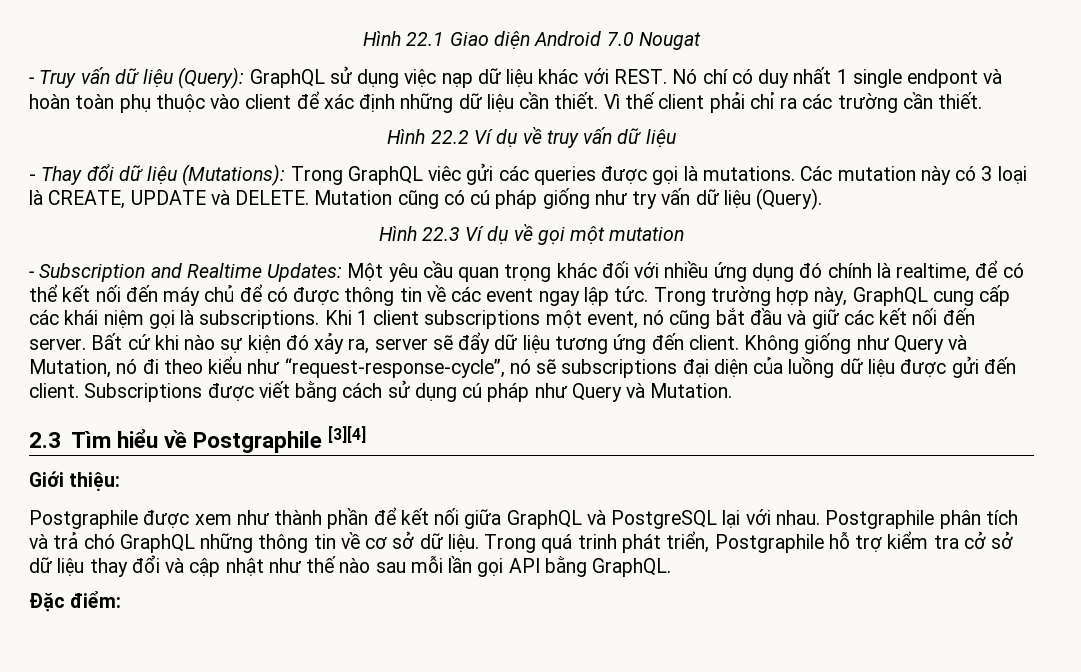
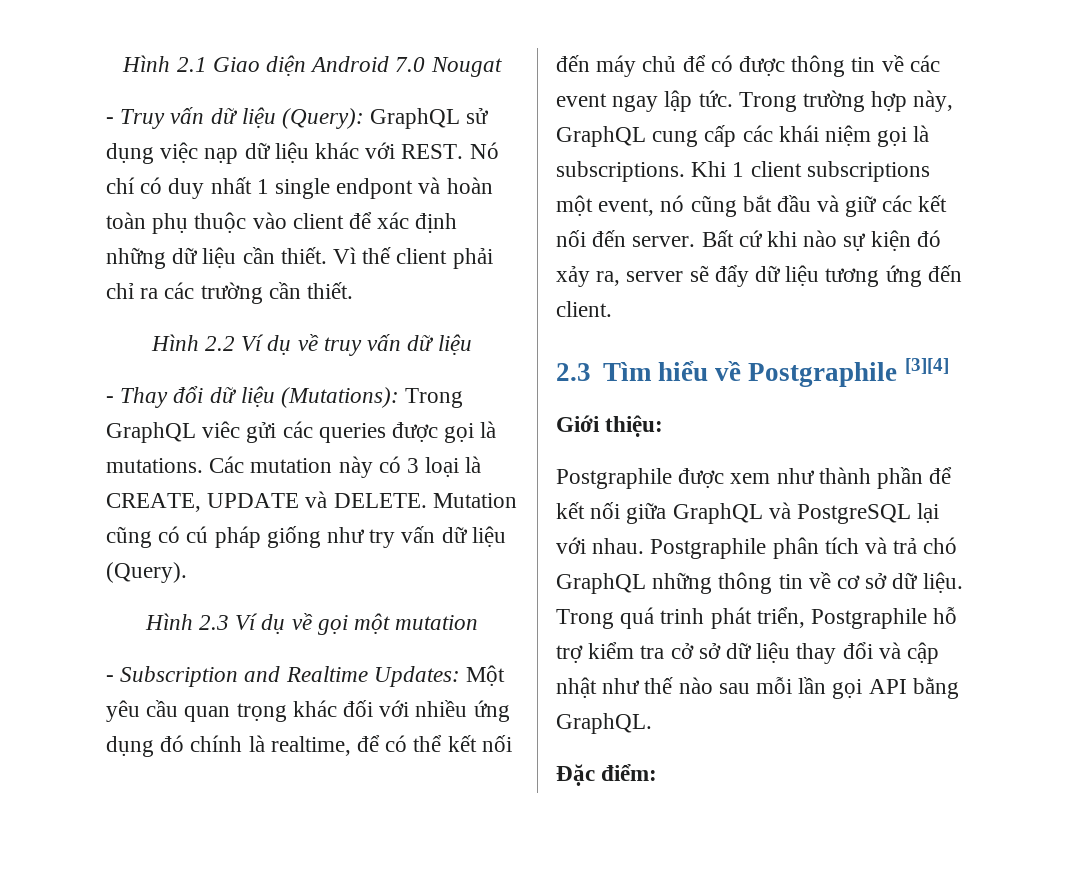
- Hình 22.1 Giao diện Android 7.0 Nougat
+ Hình 2.1 Giao diện Android 7.0 Nougat
- Hình 22.2 Ví dụ về truy vấn dữ liệu
+ Hình 2.2 Ví dụ về truy vấn dữ liệu
- Hình 22.3 Ví dụ về gọi một mutation
+ Hình 2.3 Ví dụ về gọi một mutation
- Không giống như Query và Mutation, nó đi theo kiểu như “request-response-cycle”, nó sẽ subscriptions đại diện của luồng dữ liệu được gửi đến client. Subscriptions được viết bằng cách sử dụng cú pháp như Query và Mutation.

